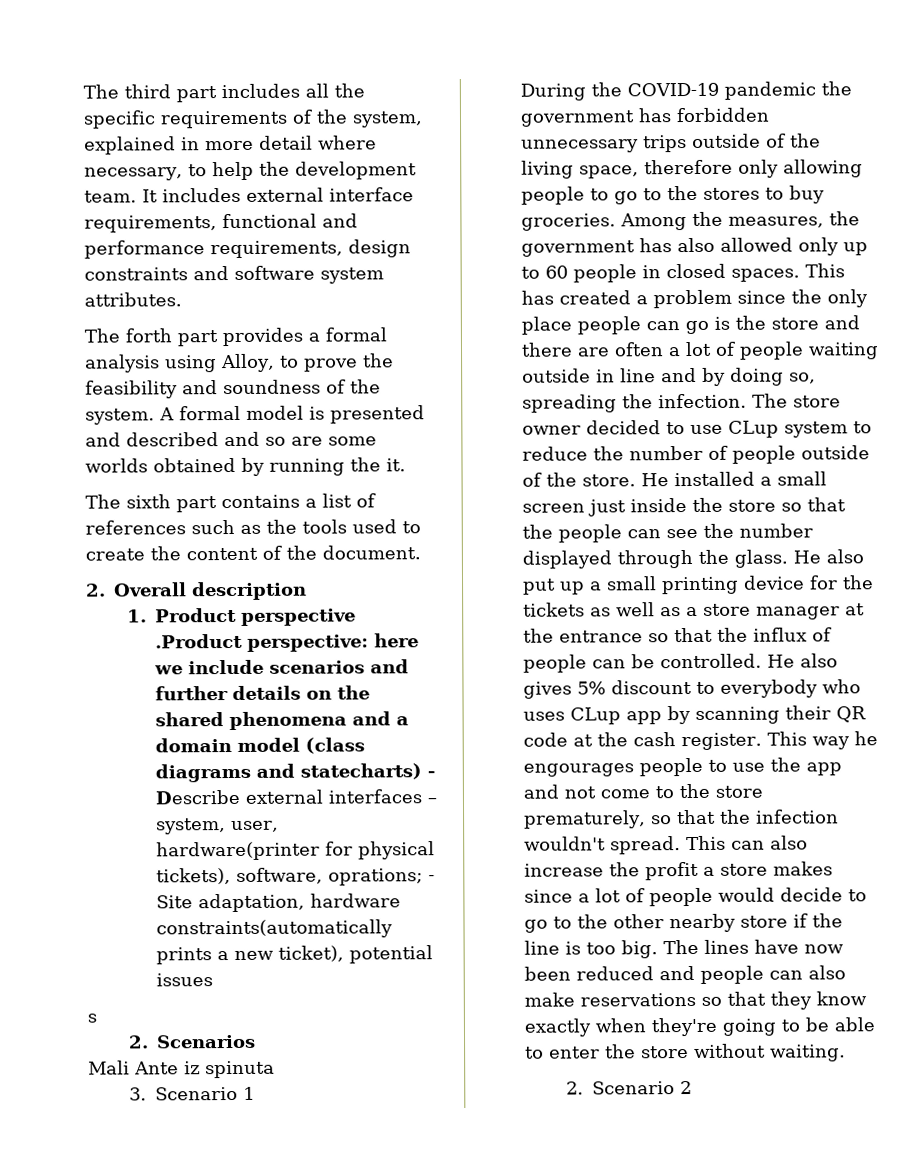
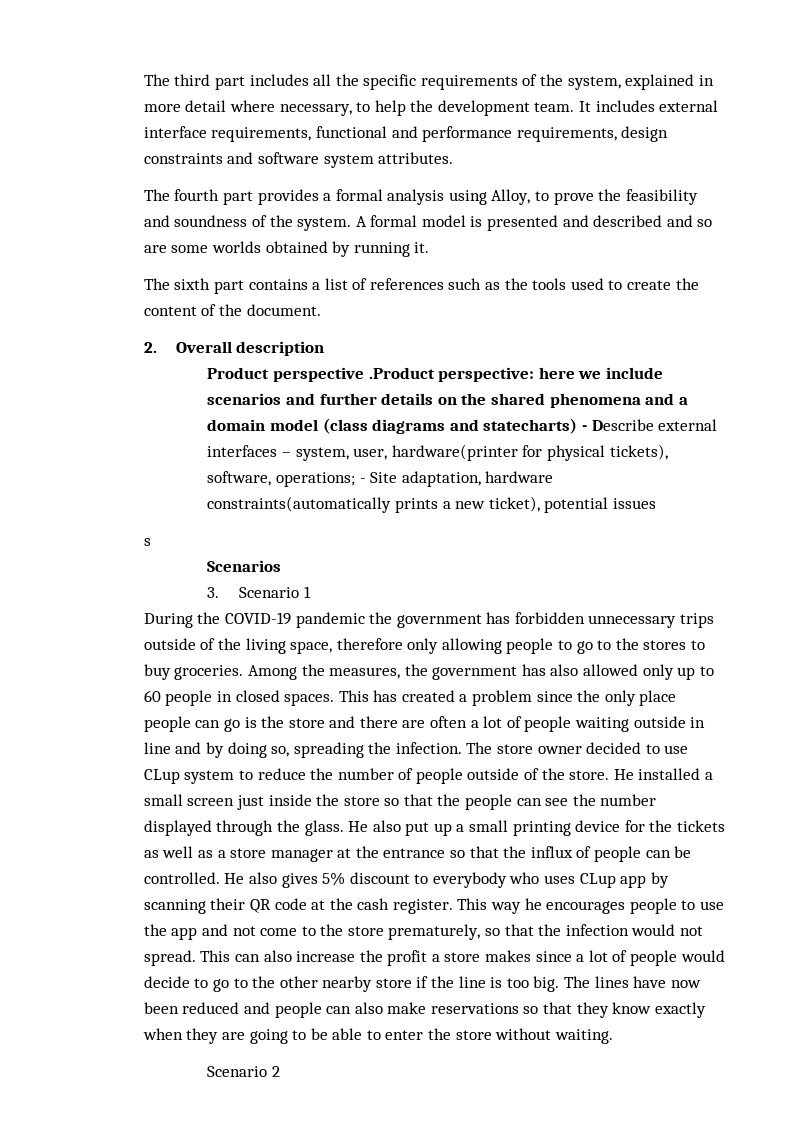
- The forth part provides a formal analysis using Alloy, to prove the feasibility and soundness of the system.
+ The fourth part provides a formal analysis using Alloy, to prove the feasibility and soundness of the system.
- A formal model is presented and described and so are some worlds obtained by running the it.
+ A formal model is presented and described and so are some worlds obtained by running it.
- 1. Product perspective .Product perspective: here we include scenarios and further details on the shared phenomena and a domain model (class diagrams and statecharts) - Describe external interfaces – system, user, hardware(printer for physical tickets), software, oprations; - Site adaptation, hardware constraints(automatically prints a new ticket), potential issues
+ Product perspective .Product perspective: here we include scenarios and further details on the shared phenomena and a domain model (class diagrams and statecharts) - Describe external interfaces – system, user, hardware(printer for physical tickets), software, operations; - Site adaptation, hardware constraints(automatically prints a new ticket), potential issues
- 2. Scenarios
+ Scenarios
- Mali Ante iz spinuta
- This way he engourages people to use the app and not come to the store prematurely, so that the infection wouldn't spread.
+ This way he encourages people to use the app and not come to the store prematurely, so that the infection would not spread.
- The lines have now been reduced and people can also make reservations so that they know exactly when they're going to be able to enter the store without waiting.
+ The lines have now been reduced and people can also make reservations so that they know exactly when they are going to be able to enter the store without waiting.
- 2. Scenario 2
+ Scenario 2

